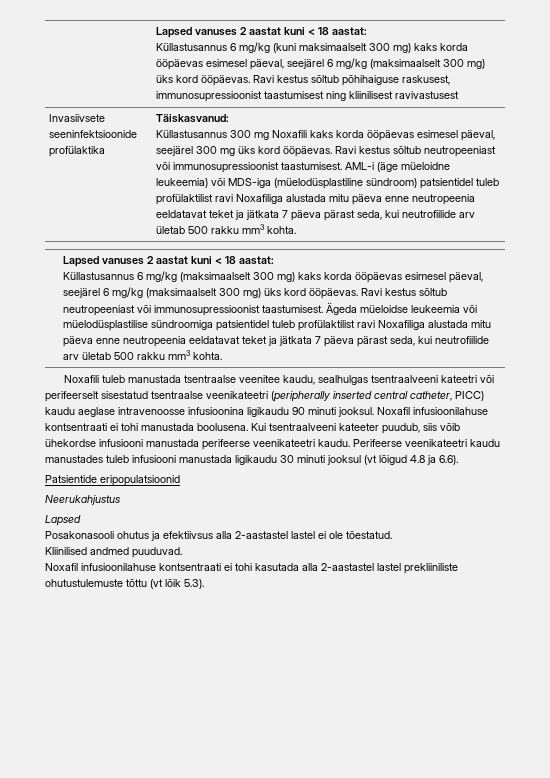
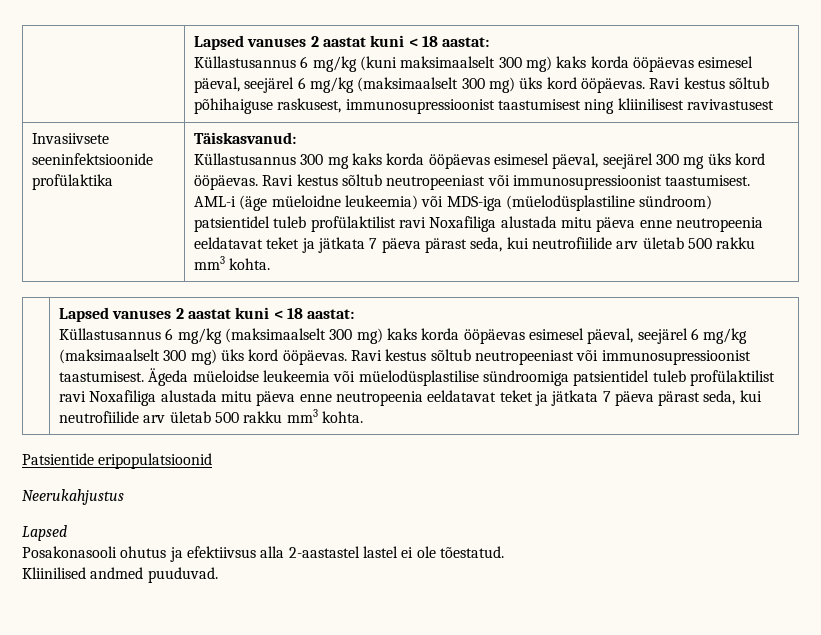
- Küllastusannus 300 mg Noxafili kaks korda ööpäevas esimesel päeval, seejärel 300 mg üks kord ööpäevas.
+ Küllastusannus 300 mg kaks korda ööpäevas esimesel päeval, seejärel 300 mg üks kord ööpäevas.
- Noxafili tuleb manustada tsentraalse veenitee kaudu, sealhulgas tsentraalveeni kateetri või perifeerselt sisestatud tsentraalse veenikateetri (peripherally inserted central catheter, PICC) kaudu aeglase intravenoosse infusioonina ligikaudu 90 minuti jooksul. Noxafil infusioonilahuse kontsentraati ei tohi manustada boolusena. Kui tsentraalveeni kateeter puudub, siis võib ühekordse infusiooni manustada perifeerse veenikateetri kaudu. Perifeerse veenikateetri kaudu manustades tuleb infusiooni manustada ligikaudu 30 minuti jooksul (vt lõigud 4.8 ja 6.6).
- Noxafil infusioonilahuse kontsentraati ei tohi kasutada alla 2-aastastel lastel prekliiniliste ohutustulemuste tõttu (vt lõik 5.3).

